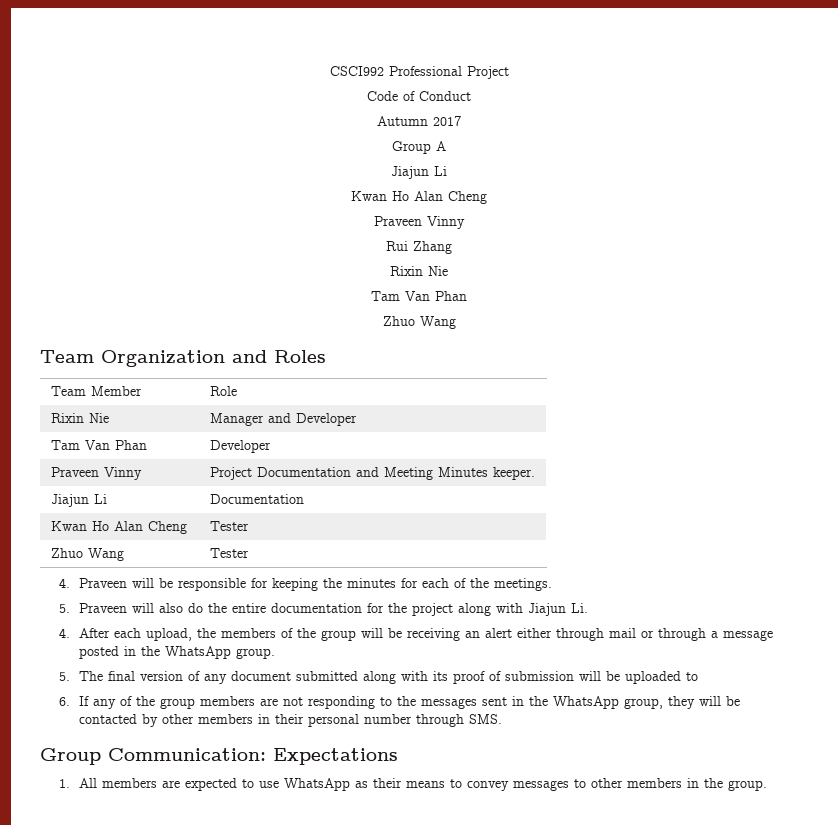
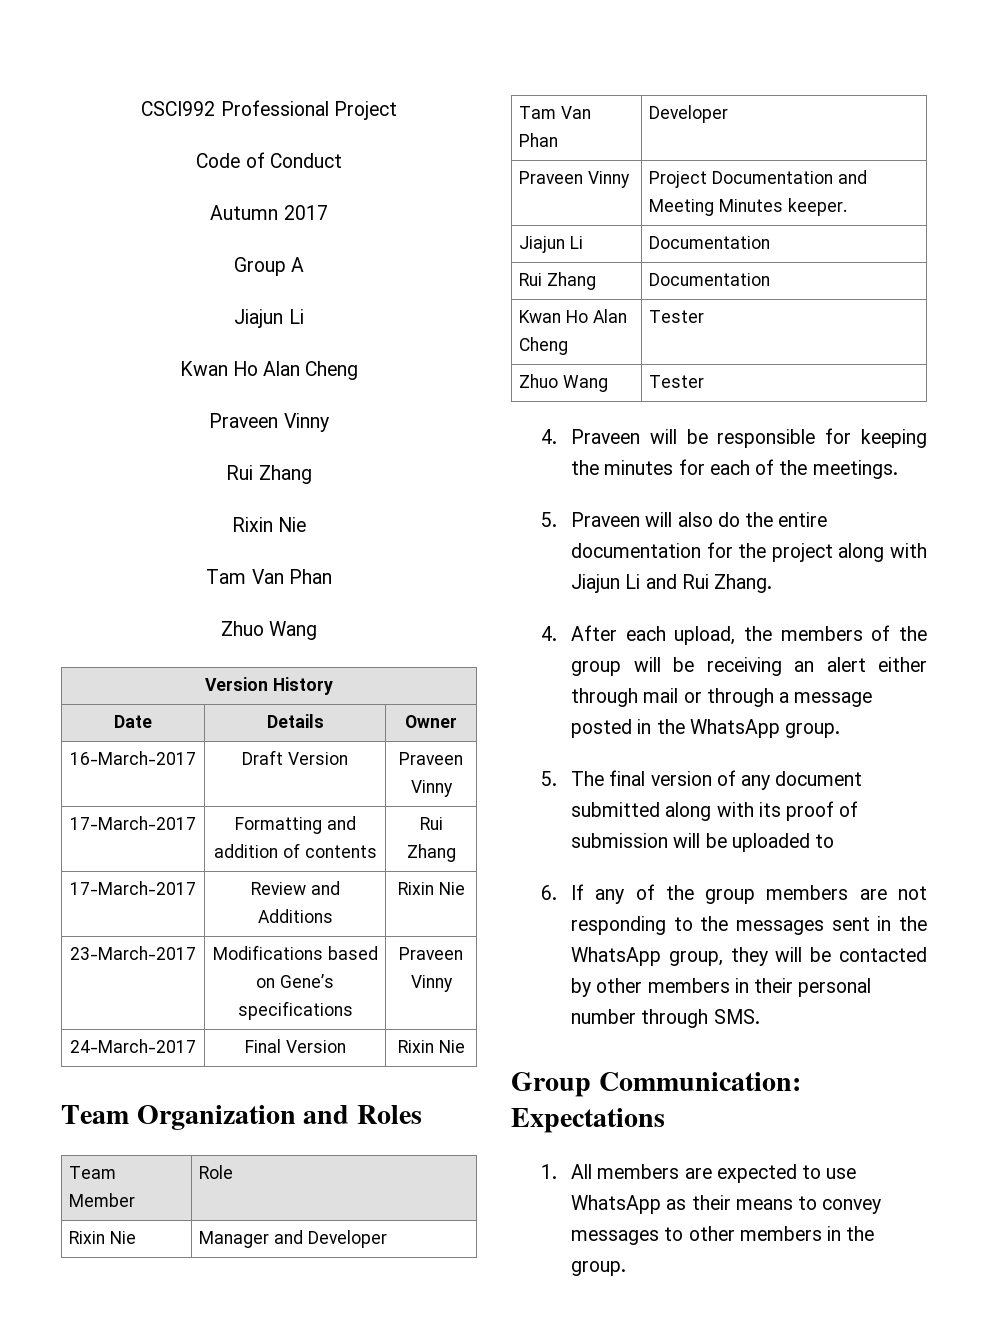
+ Version History
+ Date | Details | Owner
+ 16-March-2017 | Draft Version | Praveen Vinny
+ 17-March-2017 | Formatting and addition of contents | Rui Zhang
+ 17-March-2017 | Review and Additions | Rixin Nie
+ 23-March-2017 | Modifications based on Gene’s specifications | Praveen Vinny
+ 24-March-2017 | Final Version | Rixin Nie
+ Rui Zhang | Documentation
- 5. Praveen will also do the entire documentation for the project along with Jiajun Li.
+ 5. Praveen will also do the entire documentation for the project along with Jiajun Li and Rui Zhang.

